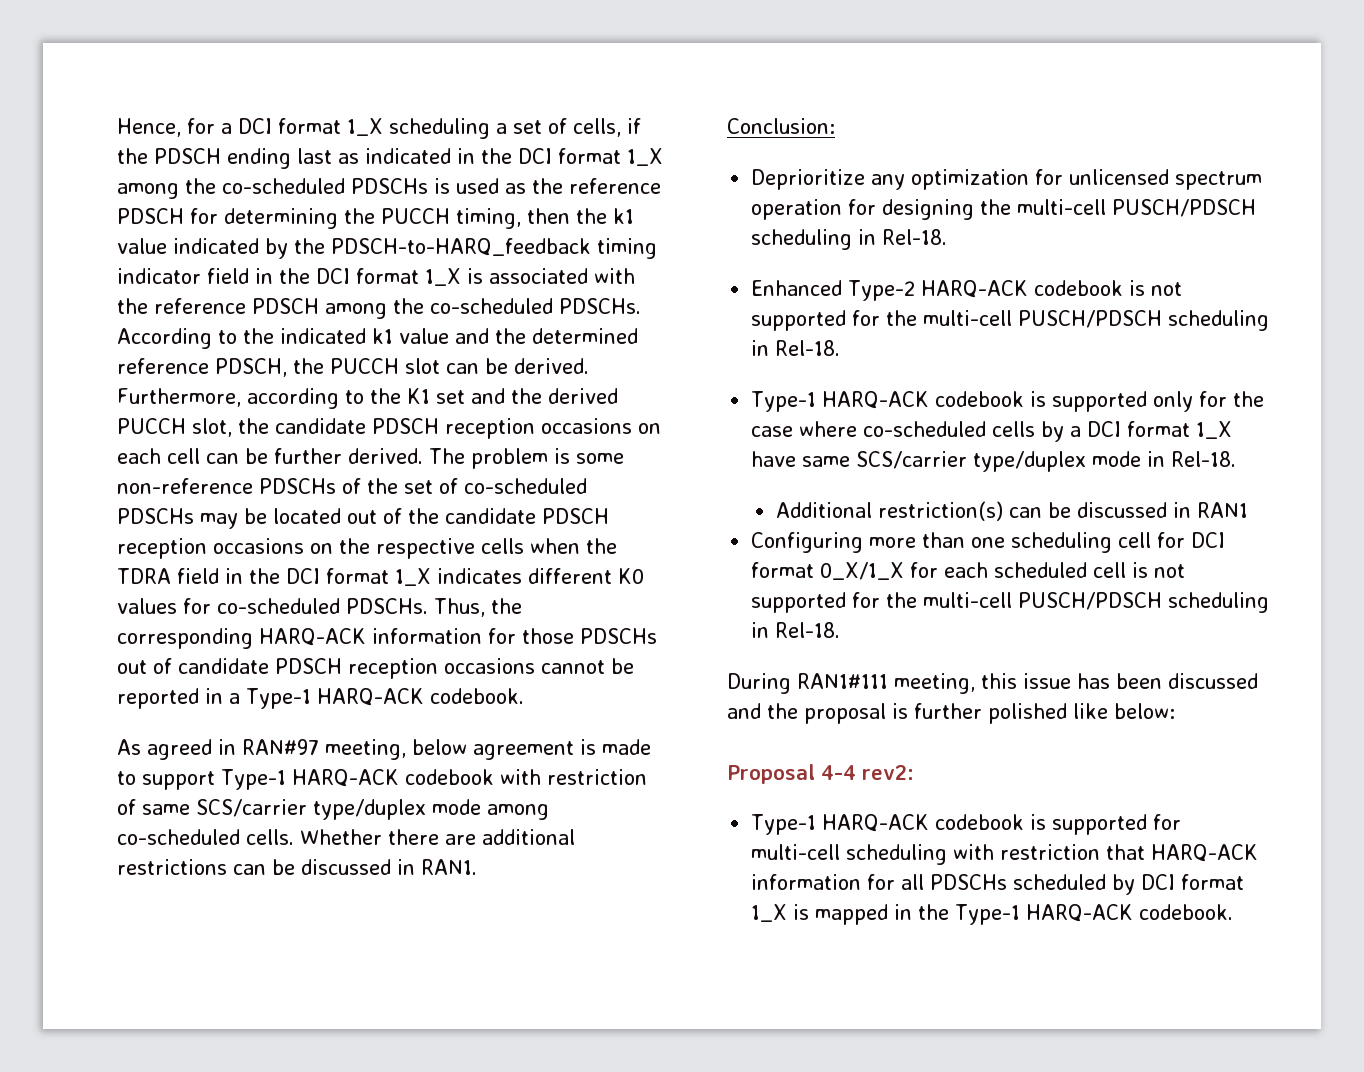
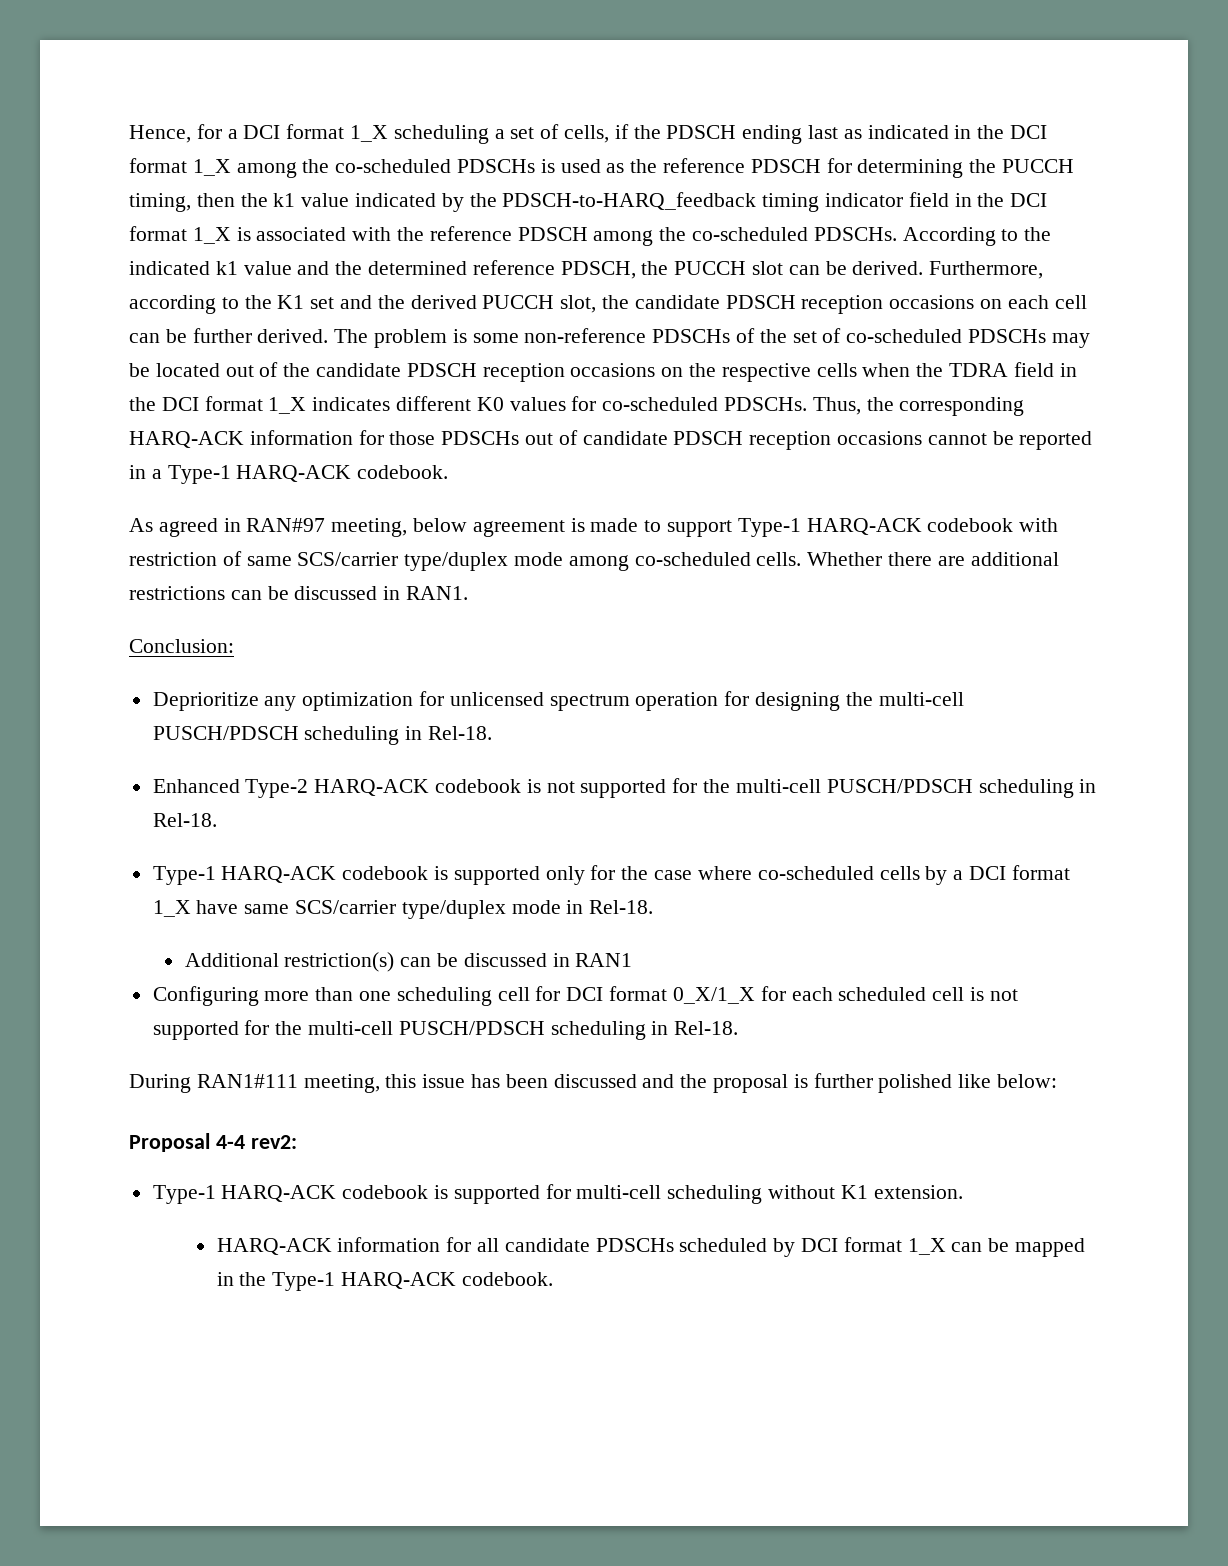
- Type-1 HARQ-ACK codebook is supported for multi-cell scheduling with restriction that HARQ-ACK information for all PDSCHs scheduled by DCI format 1_X is mapped in the Type-1 HARQ-ACK codebook.
+ Type-1 HARQ-ACK codebook is supported for multi-cell scheduling without K1 extension.
+ HARQ-ACK information for all candidate PDSCHs scheduled by DCI format 1_X can be mapped in the Type-1 HARQ-ACK codebook.

